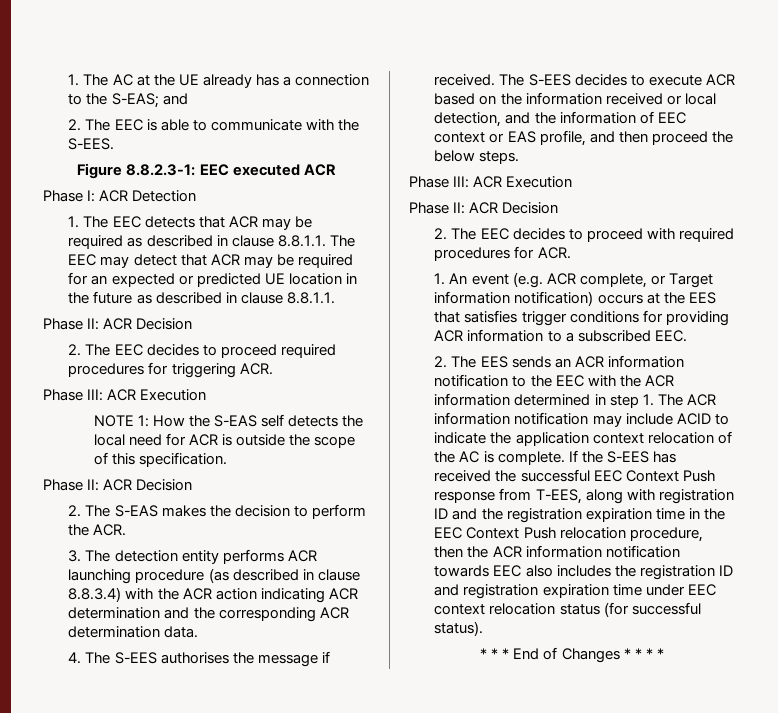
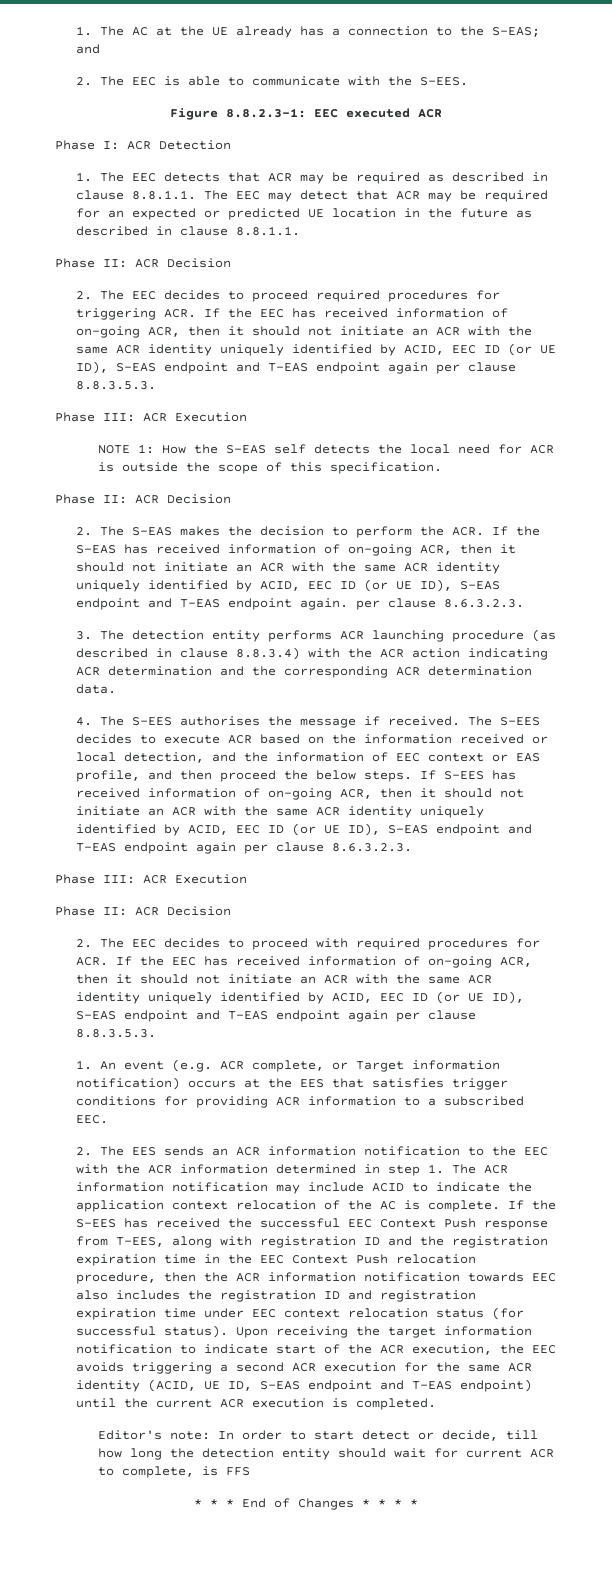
- 2. The EEC decides to proceed required procedures for triggering ACR.
+ 2. The EEC decides to proceed required procedures for triggering ACR. If the EEC has received information of on-going ACR, then it should not initiate an ACR with the same ACR identity uniquely identified by ACID, EEC ID (or UE ID), S-EAS endpoint and T-EAS endpoint again per clause 8.8.3.5.3.
- 2. The S-EAS makes the decision to perform the ACR.
+ 2. The S-EAS makes the decision to perform the ACR. If the S-EAS has received information of on-going ACR, then it should not initiate an ACR with the same ACR identity uniquely identified by ACID, EEC ID (or UE ID), S-EAS endpoint and T-EAS endpoint again. per clause 8.6.3.2.3.
+ If S-EES has received information of on-going ACR, then it should not initiate an ACR with the same ACR identity uniquely identified by ACID, EEC ID (or UE ID), S-EAS endpoint and T-EAS endpoint again per clause 8.6.3.2.3.
- 2. The EEC decides to proceed with required procedures for ACR.
+ 2. The EEC decides to proceed with required procedures for ACR. If the EEC has received information of on-going ACR, then it should not initiate an ACR with the same ACR identity uniquely identified by ACID, EEC ID (or UE ID), S-EAS endpoint and T-EAS endpoint again per clause 8.8.3.5.3.
+ Upon receiving the target information notification to indicate start of the ACR execution, the EEC avoids triggering a second ACR execution for the same ACR identity (ACID, UE ID, S-EAS endpoint and T-EAS endpoint) until the current ACR execution is completed.
+ Editor's note: In order to start detect or decide, till how long the detection entity should wait for current ACR to complete, is FFS

